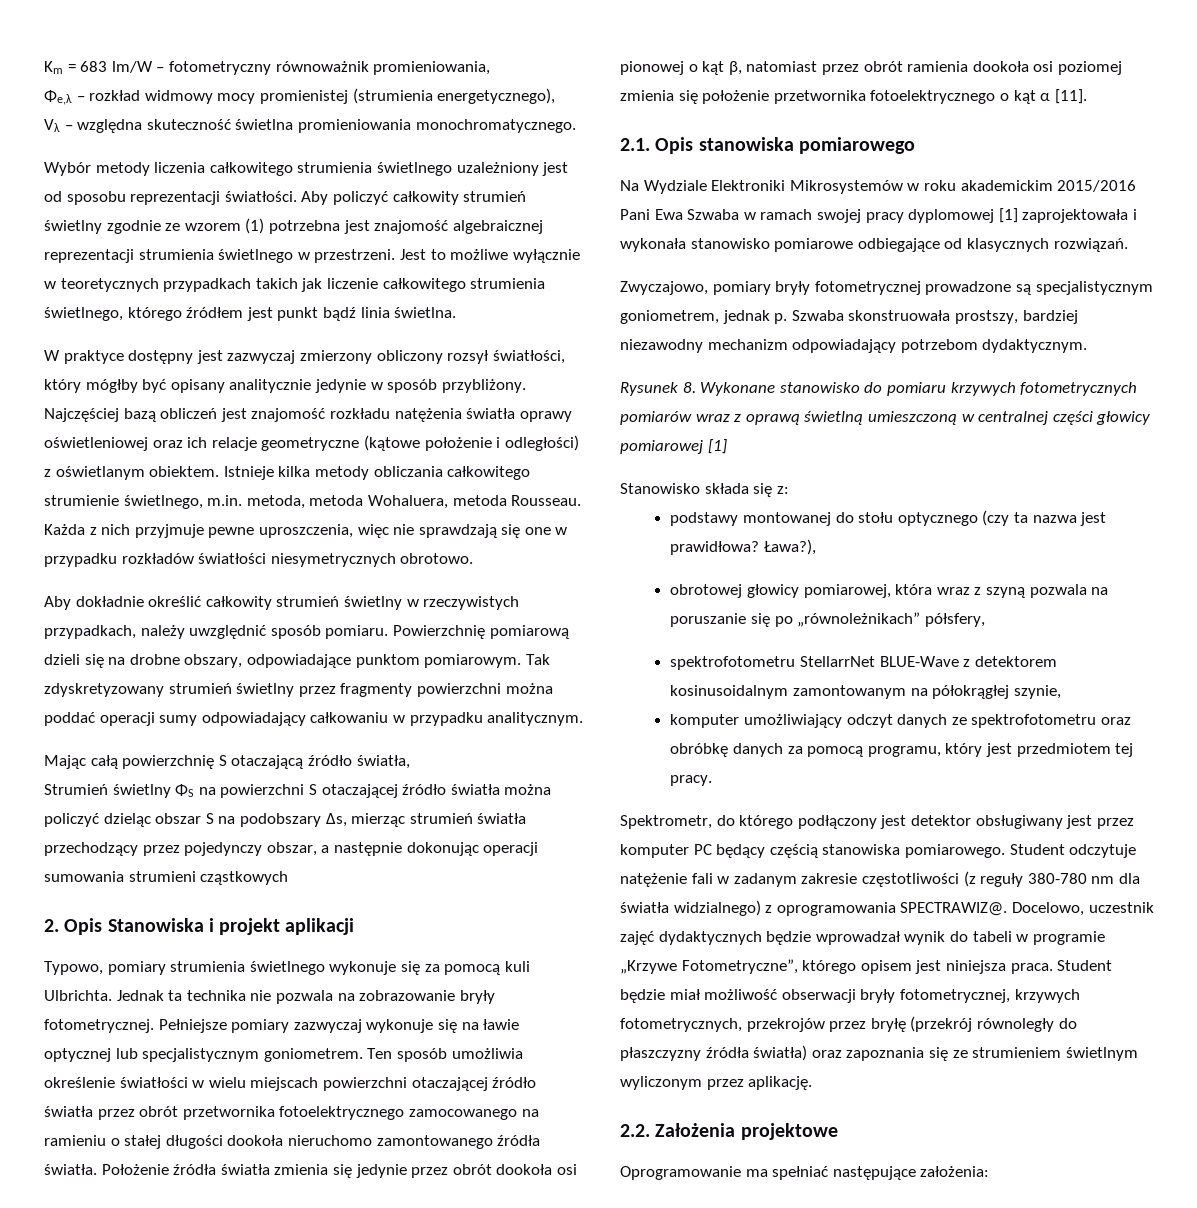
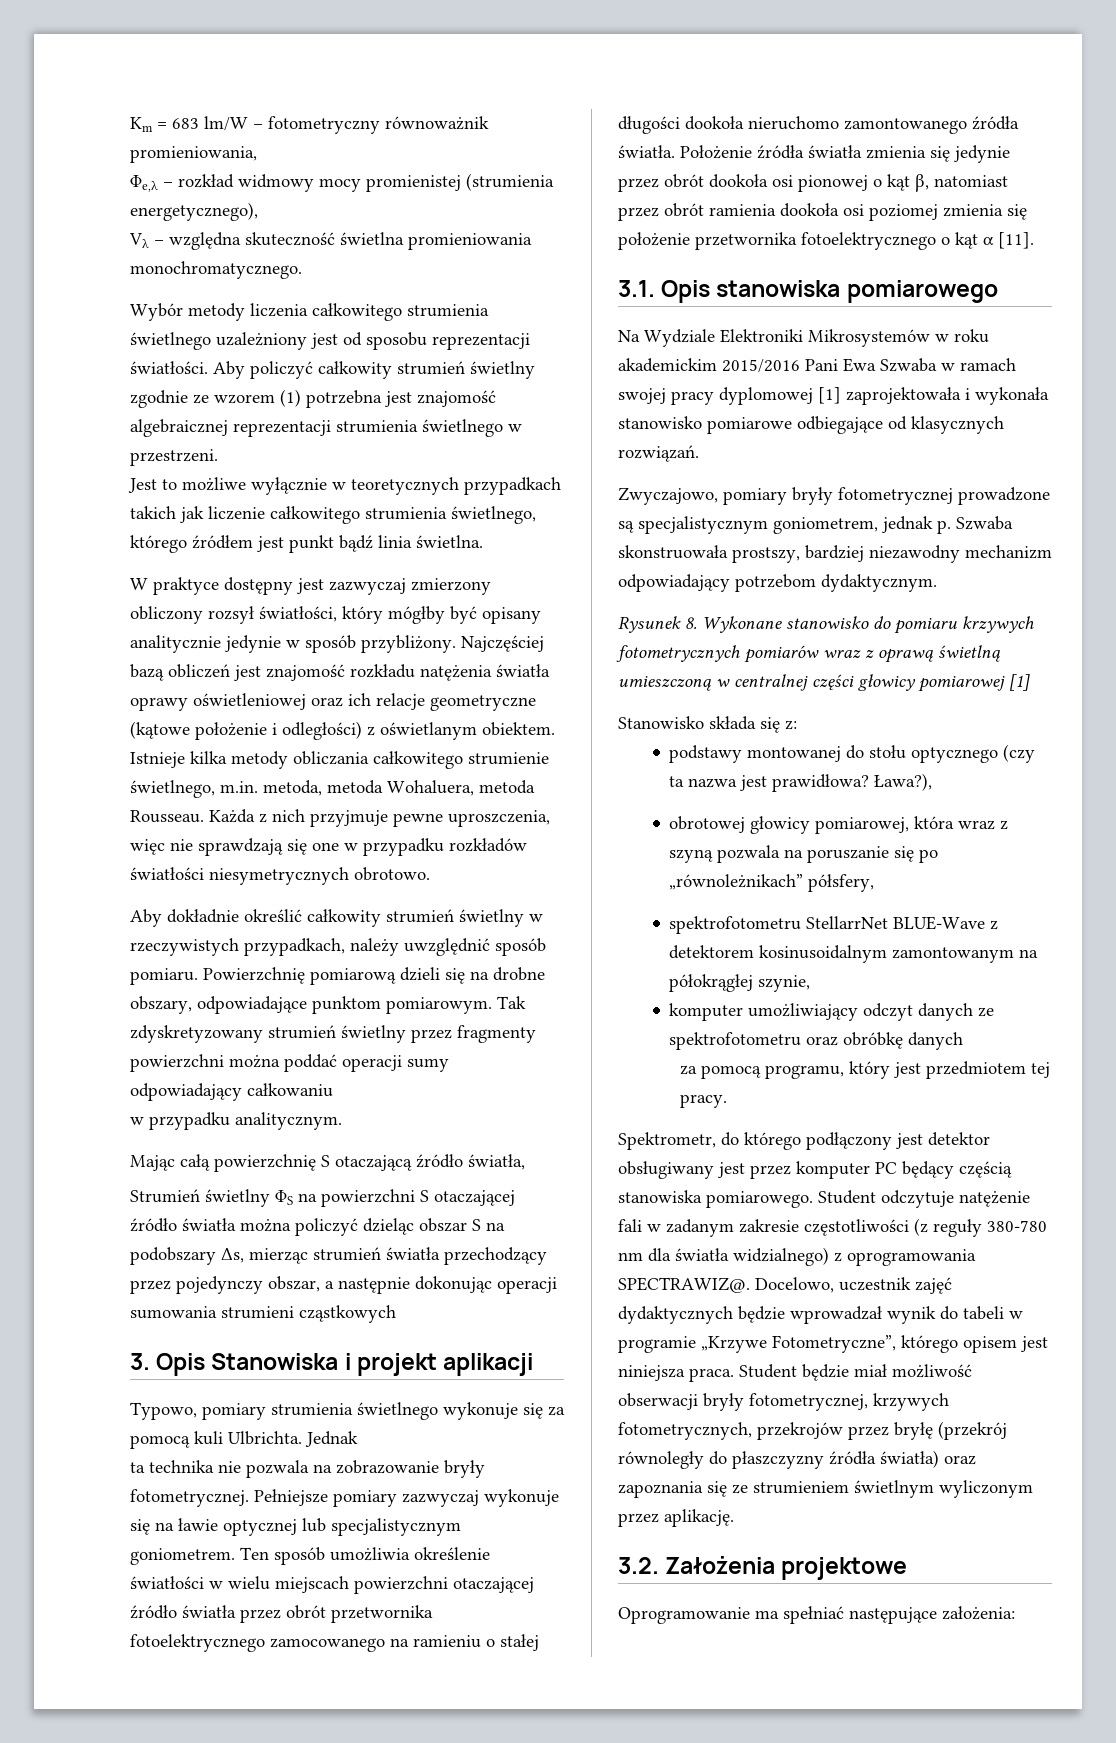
- Aby policzyć całkowity strumień świetlny zgodnie ze wzorem (1) potrzebna jest znajomość algebraicznej reprezentacji strumienia świetlnego w przestrzeni. Jest to możliwe wyłącznie w teoretycznych przypadkach takich jak liczenie całkowitego strumienia świetlnego, którego źródłem jest punkt bądź linia świetlna.
+ Aby policzyć całkowity strumień świetlny zgodnie ze wzorem (1) potrzebna jest znajomość algebraicznej reprezentacji strumienia świetlnego w przestrzeni.
+ Jest to możliwe wyłącznie w teoretycznych przypadkach takich jak liczenie całkowitego strumienia świetlnego, którego źródłem jest punkt bądź linia świetlna.
- Tak zdyskretyzowany strumień świetlny przez fragmenty powierzchni można poddać operacji sumy odpowiadający całkowaniu w przypadku analitycznym.
+ Tak zdyskretyzowany strumień świetlny przez fragmenty powierzchni można poddać operacji sumy odpowiadający całkowaniu
+ w przypadku analitycznym.
- 2. Opis Stanowiska i projekt aplikacji
+ 3. Opis Stanowiska i projekt aplikacji
- Jednak ta technika nie pozwala na zobrazowanie bryły fotometrycznej.
+ Jednak
+ ta technika nie pozwala na zobrazowanie bryły fotometrycznej.
- 2.1. Opis stanowiska pomiarowego
+ 3.1. Opis stanowiska pomiarowego
- komputer umożliwiający odczyt danych ze spektrofotometru oraz obróbkę danych za pomocą programu, który jest przedmiotem tej pracy.
+ komputer umożliwiający odczyt danych ze spektrofotometru oraz obróbkę danych
+ za pomocą programu, który jest przedmiotem tej pracy.
- 2.2. Założenia projektowe
+ 3.2. Założenia projektowe

